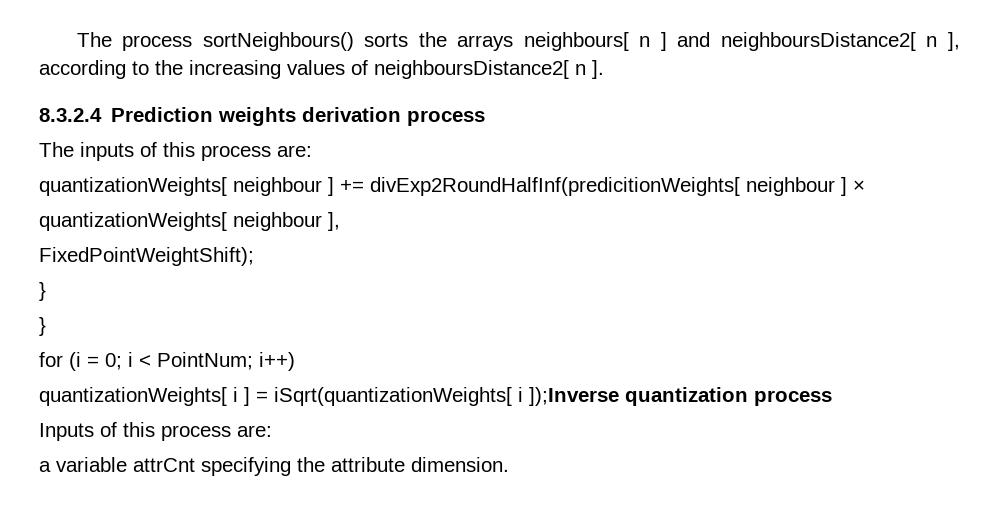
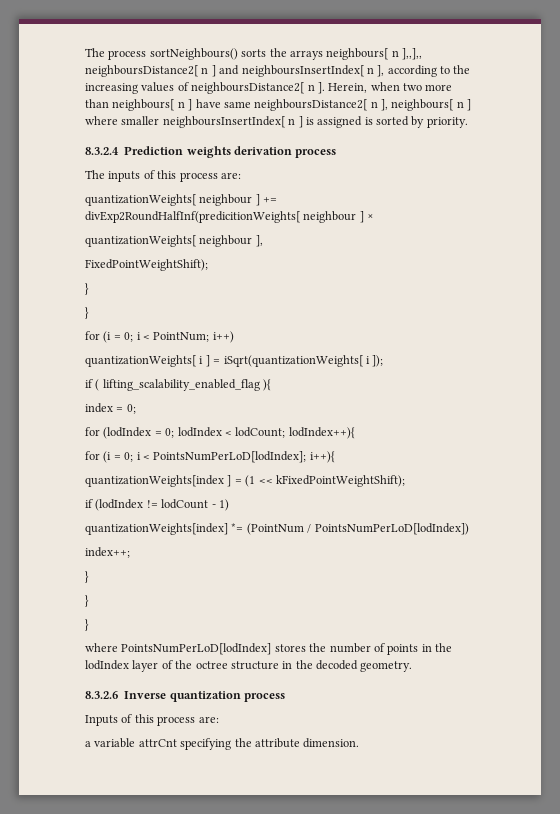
- The process sortNeighbours() sorts the arrays neighbours[ n ] and neighboursDistance2[ n ], according to the increasing values of neighboursDistance2[ n ].
+ The process sortNeighbours() sorts the arrays neighbours[ n ],,],, neighboursDistance2[ n ] and neighboursInsertIndex[ n ], according to the increasing values of neighboursDistance2[ n ]. Herein, when two more than neighbours[ n ] have same neighboursDistance2[ n ], neighbours[ n ] where smaller neighboursInsertIndex[ n ] is assigned is sorted by priority.
- quantizationWeights[ i ] = iSqrt(quantizationWeights[ i ]);Inverse quantization process
+ quantizationWeights[ i ] = iSqrt(quantizationWeights[ i ]);
+ if ( lifting_scalability_enabled_flag ){
+ index = 0;
+ for (lodIndex = 0; lodIndex < lodCount; lodIndex++){
+ for (i = 0; i < PointsNumPerLoD[lodIndex]; i++){
+ quantizationWeights[index ] = (1 << kFixedPointWeightShift);
+ if (lodIndex != lodCount - 1)
+ quantizationWeights[index] *= (PointNum / PointsNumPerLoD[lodIndex])
+ index++;
+ }
+ }
+ }
+ where PointsNumPerLoD[lodIndex] stores the number of points in the lodIndex layer of the octree structure in the decoded geometry.
+ 8.3.2.6 Inverse quantization process

